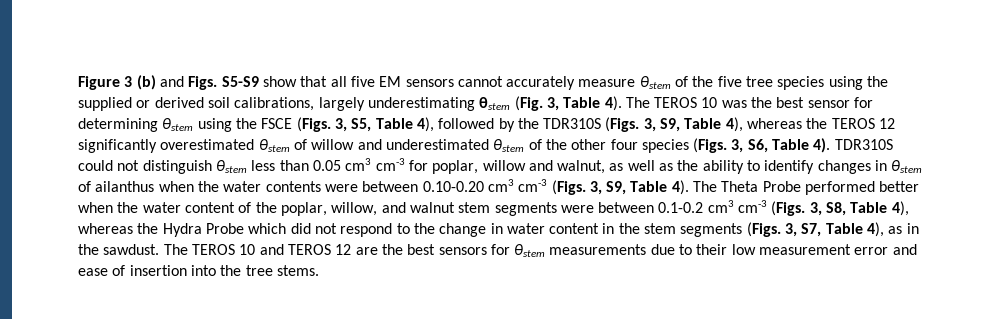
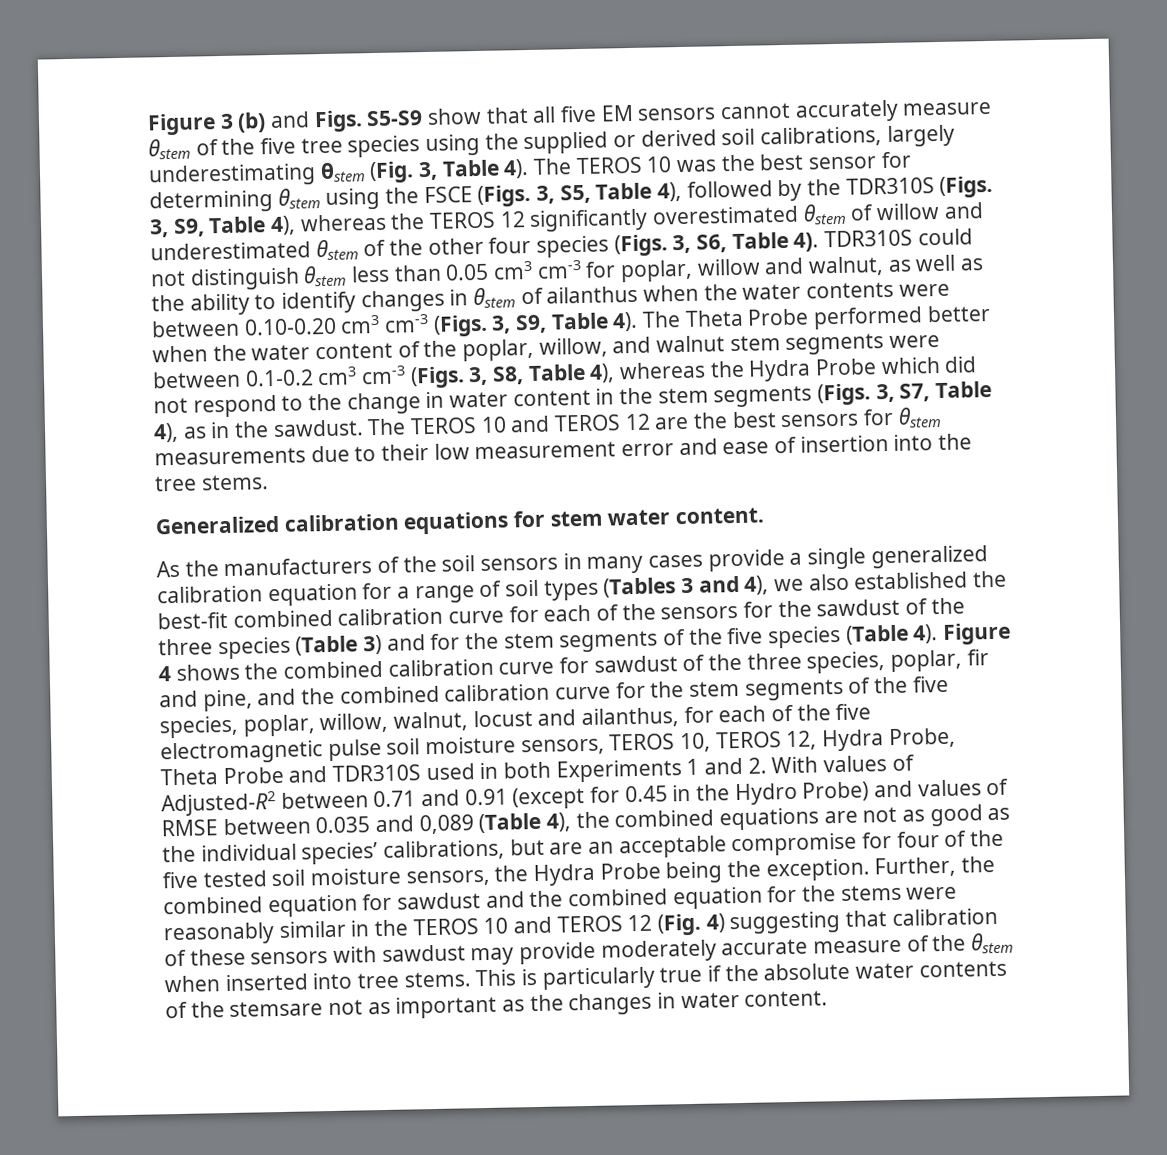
+ Generalized calibration equations for stem water content.
+ As the manufacturers of the soil sensors in many cases provide a single generalized calibration equation for a range of soil types (Tables 3 and 4), we also established the best-fit combined calibration curve for each of the sensors for the sawdust of the three species (Table 3) and for the stem segments of the five species (Table 4). Figure 4 shows the combined calibration curve for sawdust of the three species, poplar, fir and pine, and the combined calibration curve for the stem segments of the five species, poplar, willow, walnut, locust and ailanthus, for each of the five electromagnetic pulse soil moisture sensors, TEROS 10, TEROS 12, Hydra Probe, Theta Probe and TDR310S used in both Experiments 1 and 2. With values of Adjusted-R2 between 0.71 and 0.91 (except for 0.45 in the Hydro Probe) and values of RMSE between 0.035 and 0,089 (Table 4), the combined equations are not as good as the individual species’ calibrations, but are an acceptable compromise for four of the five tested soil moisture sensors, the Hydra Probe being the exception. Further, the combined equation for sawdust and the combined equation for the stems were reasonably similar in the TEROS 10 and TEROS 12 (Fig. 4) suggesting that calibration of these sensors with sawdust may provide moderately accurate measure of the θstem when inserted into tree stems. This is particularly true if the absolute water contents of the stemsare not as important as the changes in water content.

